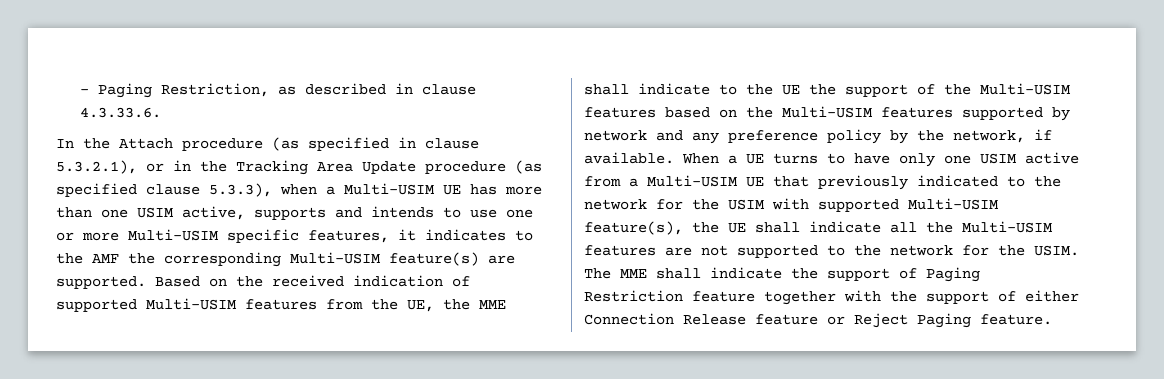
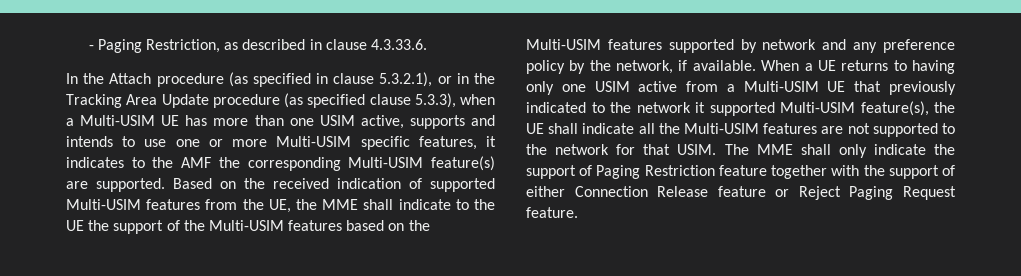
- When a UE turns to have only one USIM active from a Multi-USIM UE that previously indicated to the network for the USIM with supported Multi-USIM feature(s), the UE shall indicate all the Multi-USIM features are not supported to the network for the USIM.
+ When a UE returns to having only one USIM active from a Multi-USIM UE that previously indicated to the network it supported Multi-USIM feature(s), the UE shall indicate all the Multi-USIM features are not supported to the network for that USIM.
- The MME shall indicate the support of Paging Restriction feature together with the support of either Connection Release feature or Reject Paging feature.
+ The MME shall only indicate the support of Paging Restriction feature together with the support of either Connection Release feature or Reject Paging Request feature.

